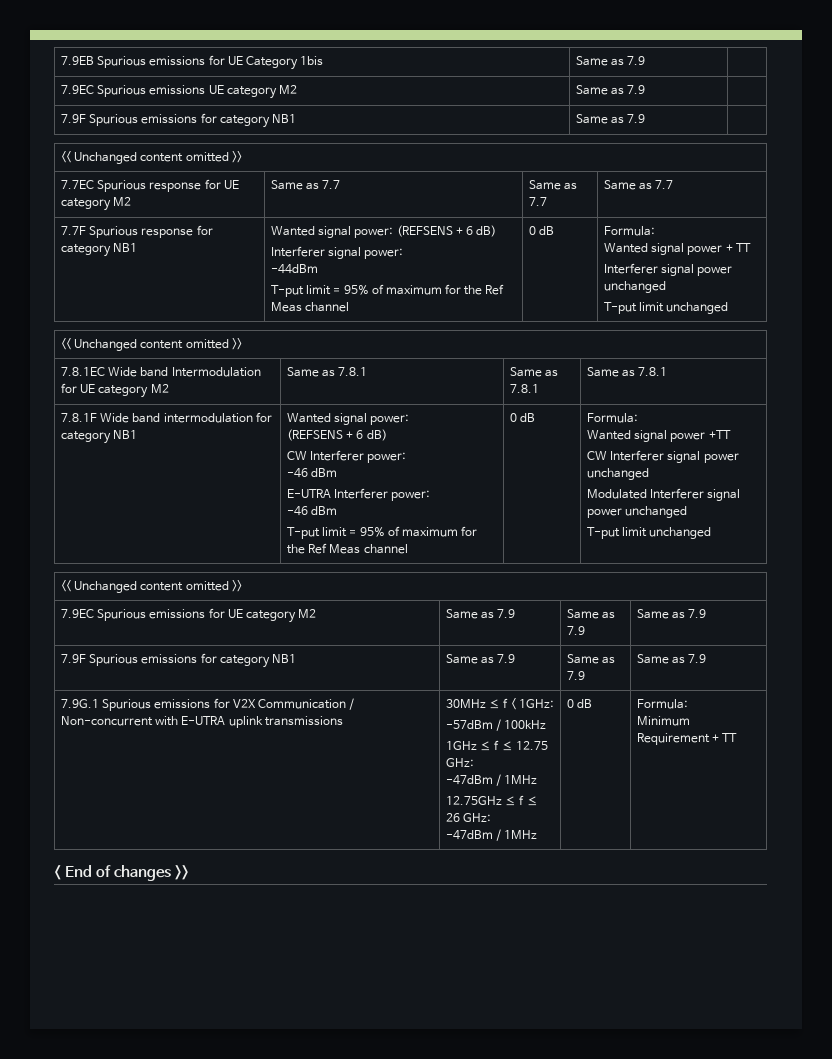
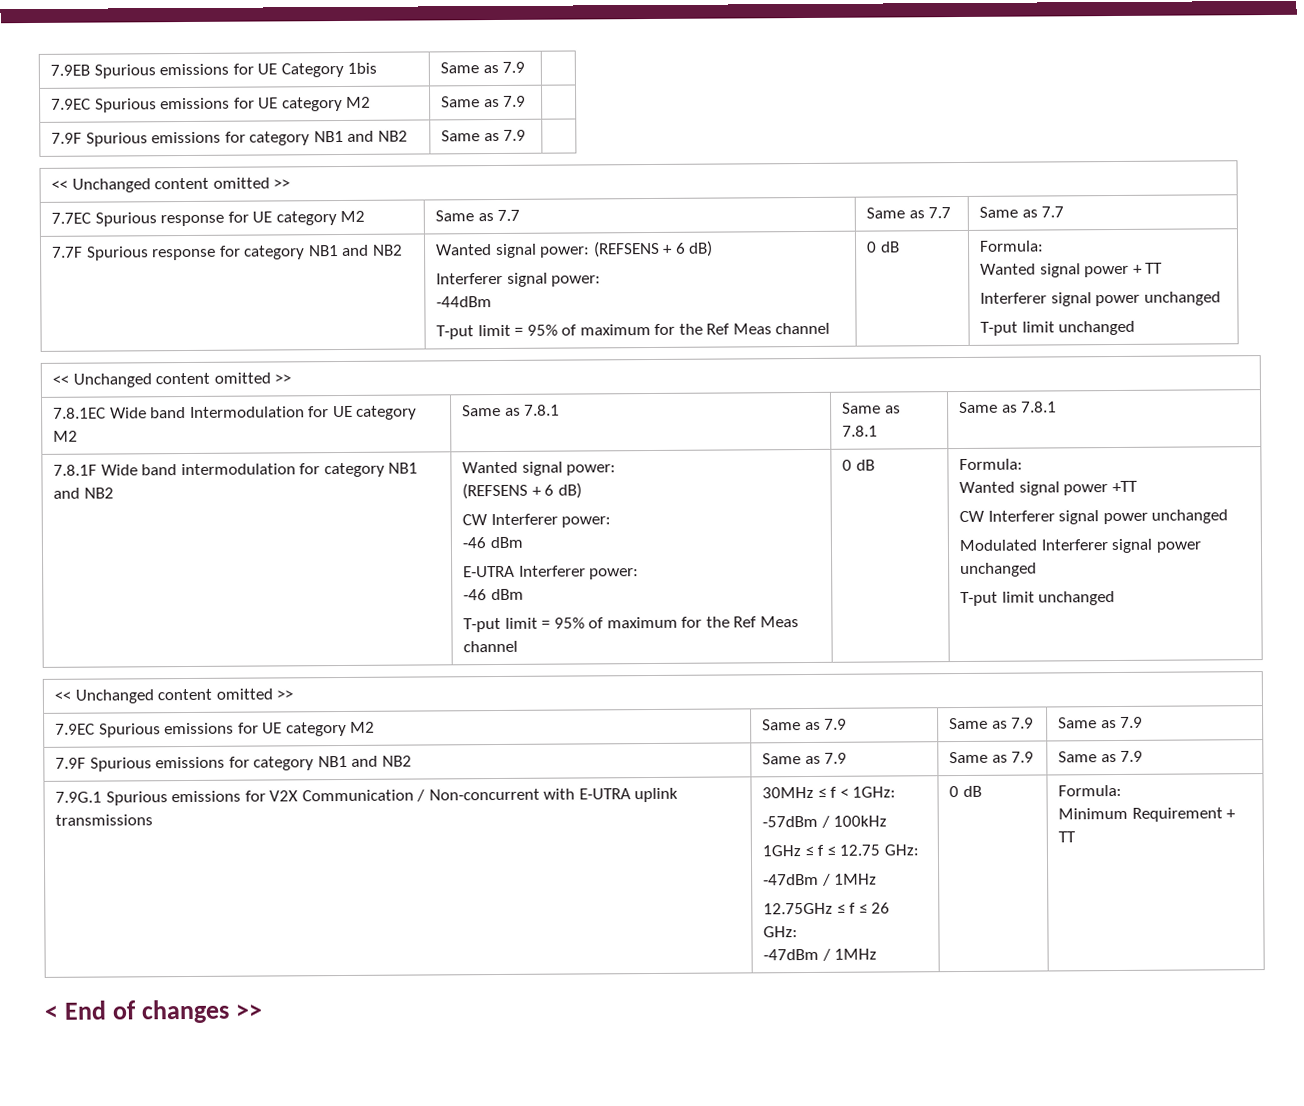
  7.9EB Spurious emissions for UE Category 1bis | Same as 7.9 |
- 7.9EC Spurious emissions UE category M2 | Same as 7.9 |
- 7.9F Spurious emissions for category NB1 | Same as 7.9 |
+ 7.9EC Spurious emissions for UE category M2 | Same as 7.9 |
+ 7.9F Spurious emissions for category NB1 and NB2 | Same as 7.9 |
- 7.7F Spurious response for category NB1
+ 7.7F Spurious response for category NB1 and NB2
- 7.8.1F Wide band intermodulation for category NB1
+ 7.8.1F Wide band intermodulation for category NB1 and NB2
- 7.9F Spurious emissions for category NB1 | Same as 7.9 | Same as 7.9 | Same as 7.9
+ 7.9F Spurious emissions for category NB1 and NB2 | Same as 7.9 | Same as 7.9 | Same as 7.9

